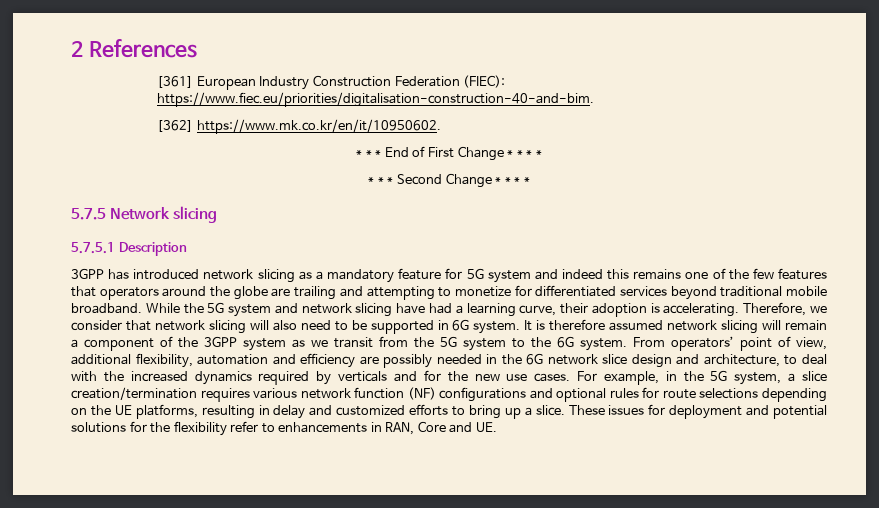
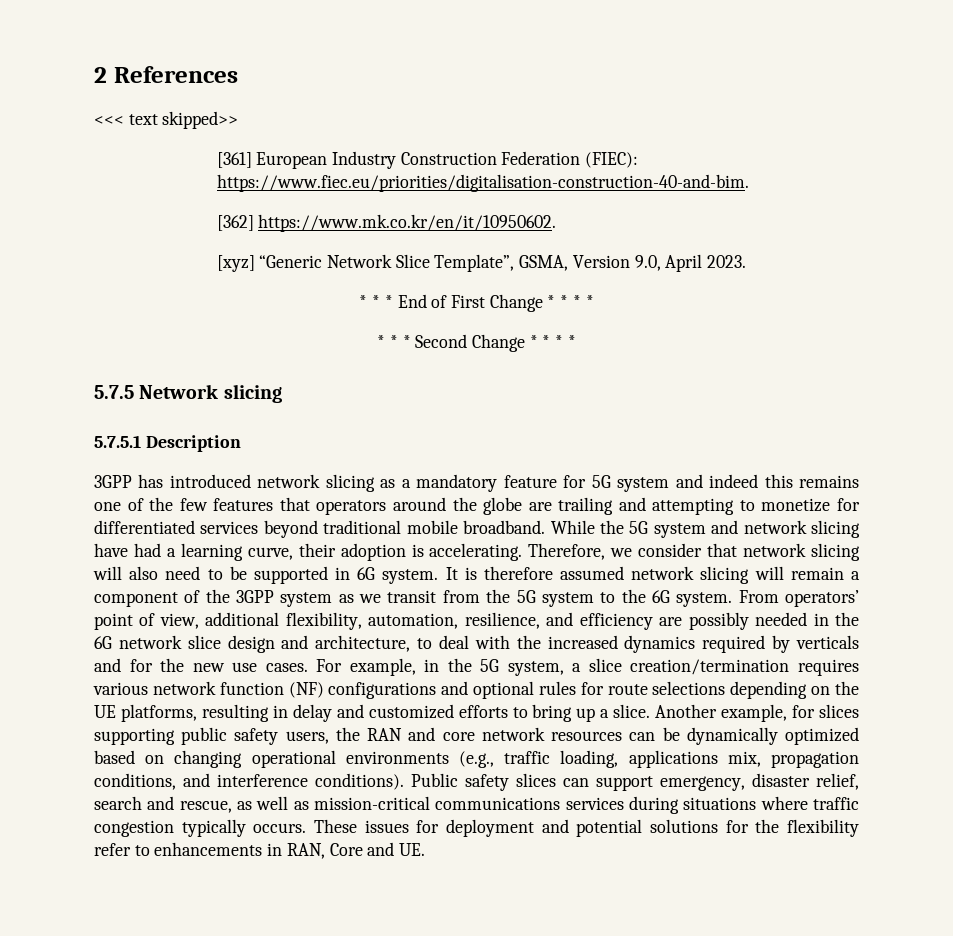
+ <<< text skipped>>
+ [xyz] “Generic Network Slice Template”, GSMA, Version 9.0, April 2023.
- From operators’ point of view, additional flexibility, automation and efficiency are possibly needed in the 6G network slice design and architecture, to deal with the increased dynamics required by verticals and for the new use cases.
+ From operators’ point of view, additional flexibility, automation, resilience, and efficiency are possibly needed in the 6G network slice design and architecture, to deal with the increased dynamics required by verticals and for the new use cases.
+ Another example, for slices supporting public safety users, the RAN and core network resources can be dynamically optimized based on changing operational environments (e.g., traffic loading, applications mix, propagation conditions, and interference conditions). Public safety slices can support emergency, disaster relief, search and rescue, as well as mission-critical communications services during situations where traffic congestion typically occurs.

